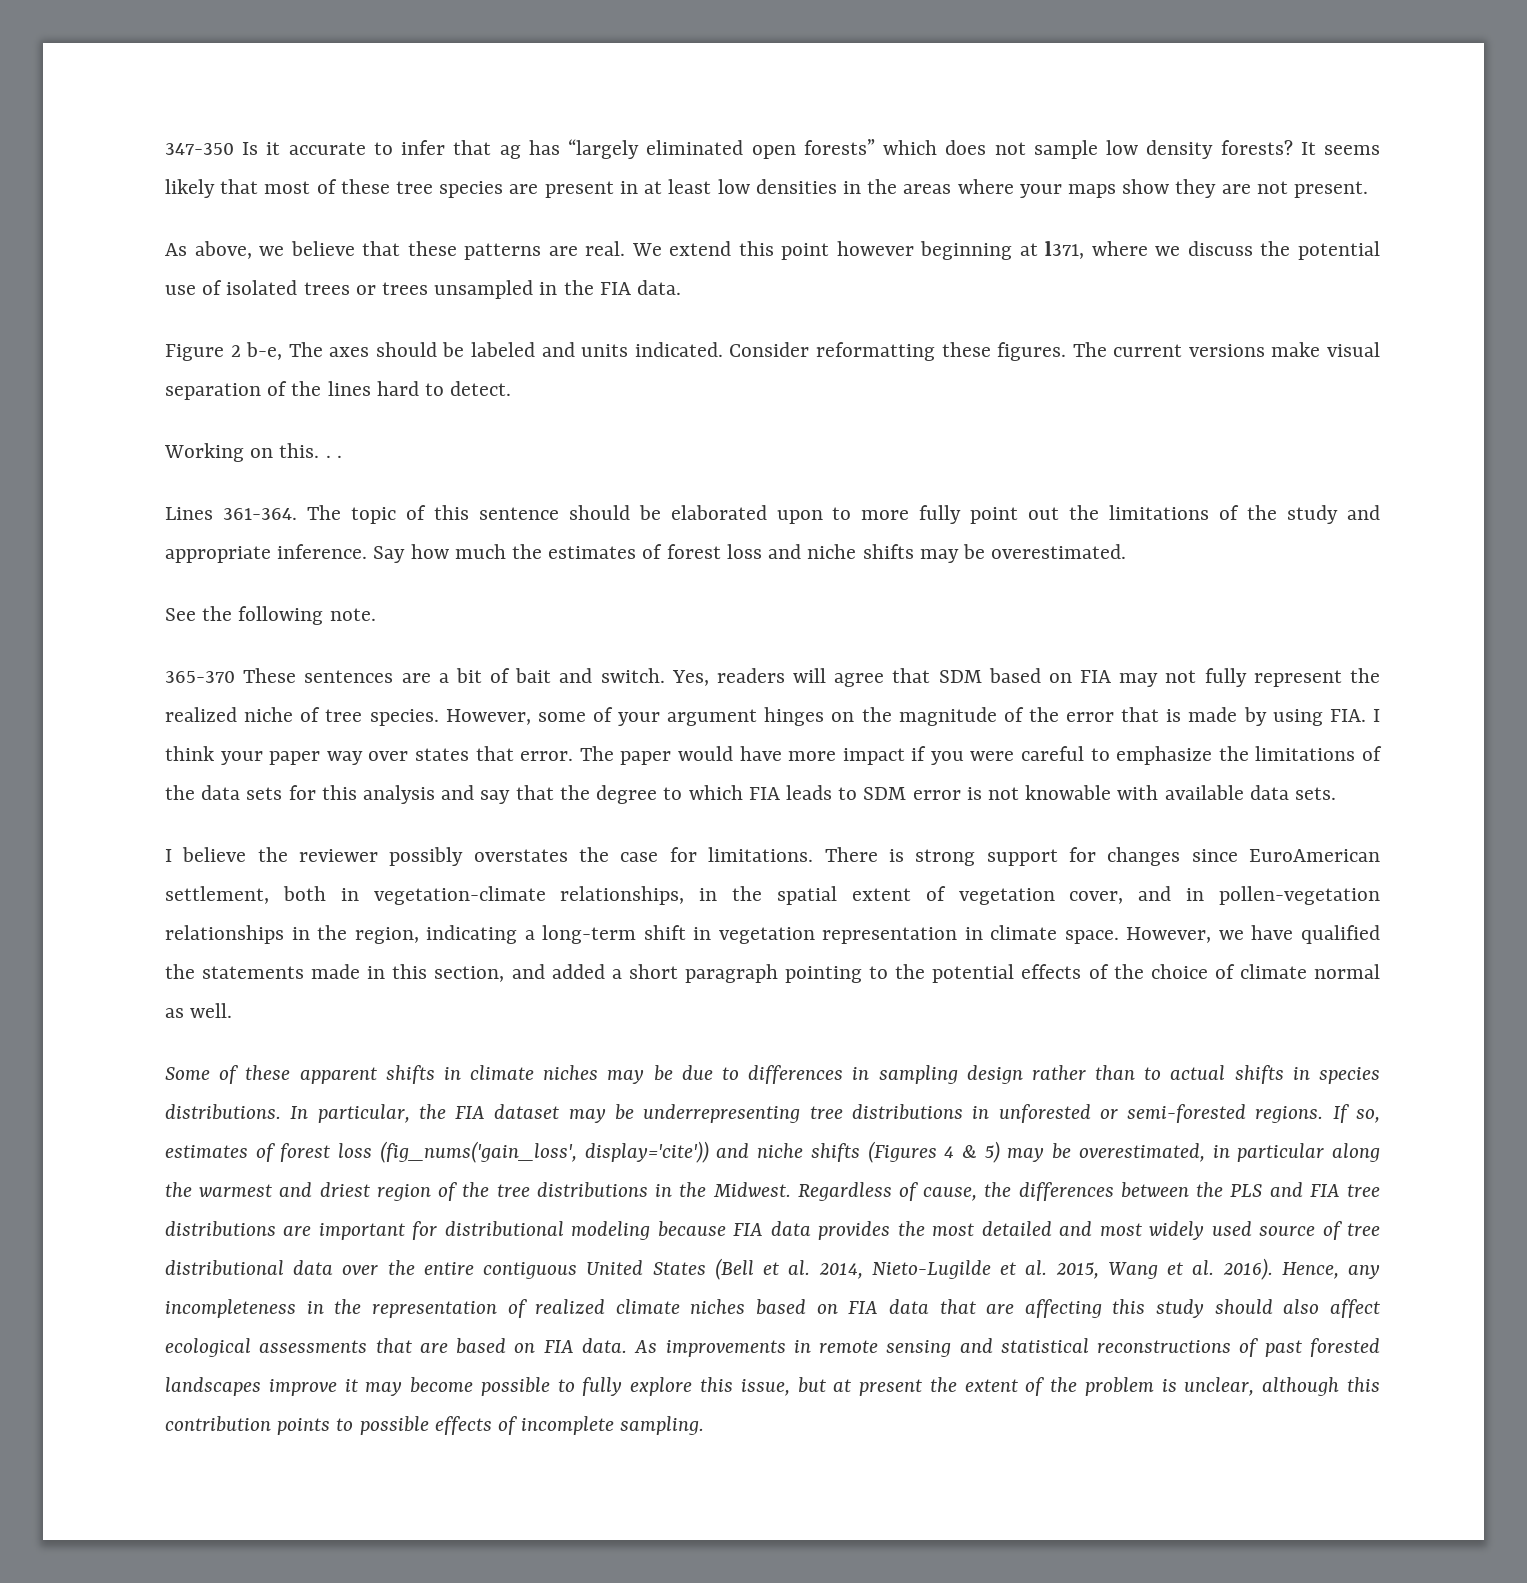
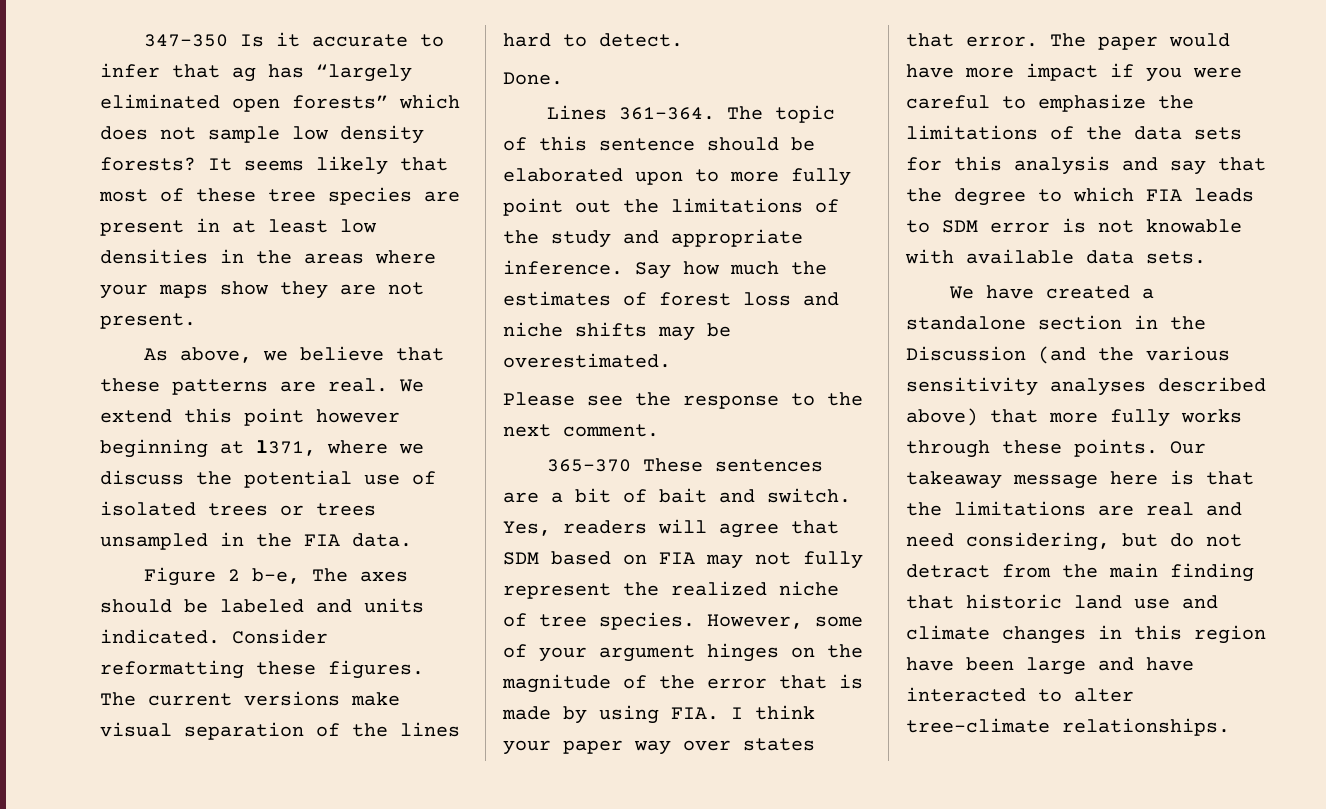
- Working on this. . .
+ Done.
- See the following note.
+ Please see the response to the next comment.
- I believe the reviewer possibly overstates the case for limitations. There is strong support for changes since EuroAmerican settlement, both in vegetation-climate relationships, in the spatial extent of vegetation cover, and in pollen-vegetation relationships in the region, indicating a long-term shift in vegetation representation in climate space. However, we have qualified the statements made in this section, and added a short paragraph pointing to the potential effects of the choice of climate normal as well.
- Some of these apparent shifts in climate niches may be due to differences in sampling design rather than to actual shifts in species distributions. In particular, the FIA dataset may be underrepresenting tree distributions in unforested or semi-forested regions. If so, estimates of forest loss (fig_nums('gain_loss', display='cite')) and niche shifts (Figures 4 & 5) may be overestimated, in particular along the warmest and driest region of the tree distributions in the Midwest. Regardless of cause, the differences between the PLS and FIA tree distributions are important for distributional modeling because FIA data provides the most detailed and most widely used source of tree distributional data over the entire contiguous United States (Bell et al. 2014, Nieto-Lugilde et al. 2015, Wang et al. 2016). Hence, any incompleteness in the representation of realized climate niches based on FIA data that are affecting this study should also affect ecological assessments that are based on FIA data. As improvements in remote sensing and statistical reconstructions of past forested landscapes improve it may become possible to fully explore this issue, but at present the extent of the problem is unclear, although this contribution points to possible effects of incomplete sampling.
+ We have created a standalone section in the Discussion (and the various sensitivity analyses described above) that more fully works through these points. Our takeaway message here is that the limitations are real and need considering, but do not detract from the main finding that historic land use and climate changes in this region have been large and have interacted to alter tree-climate relationships.

